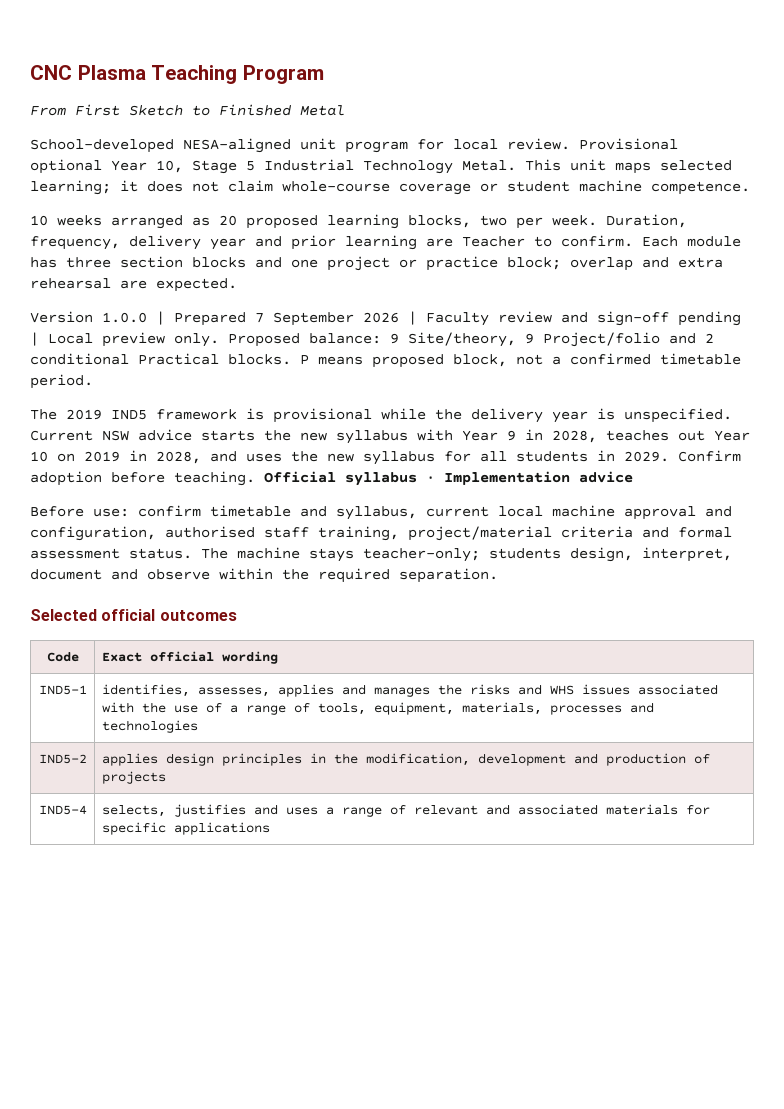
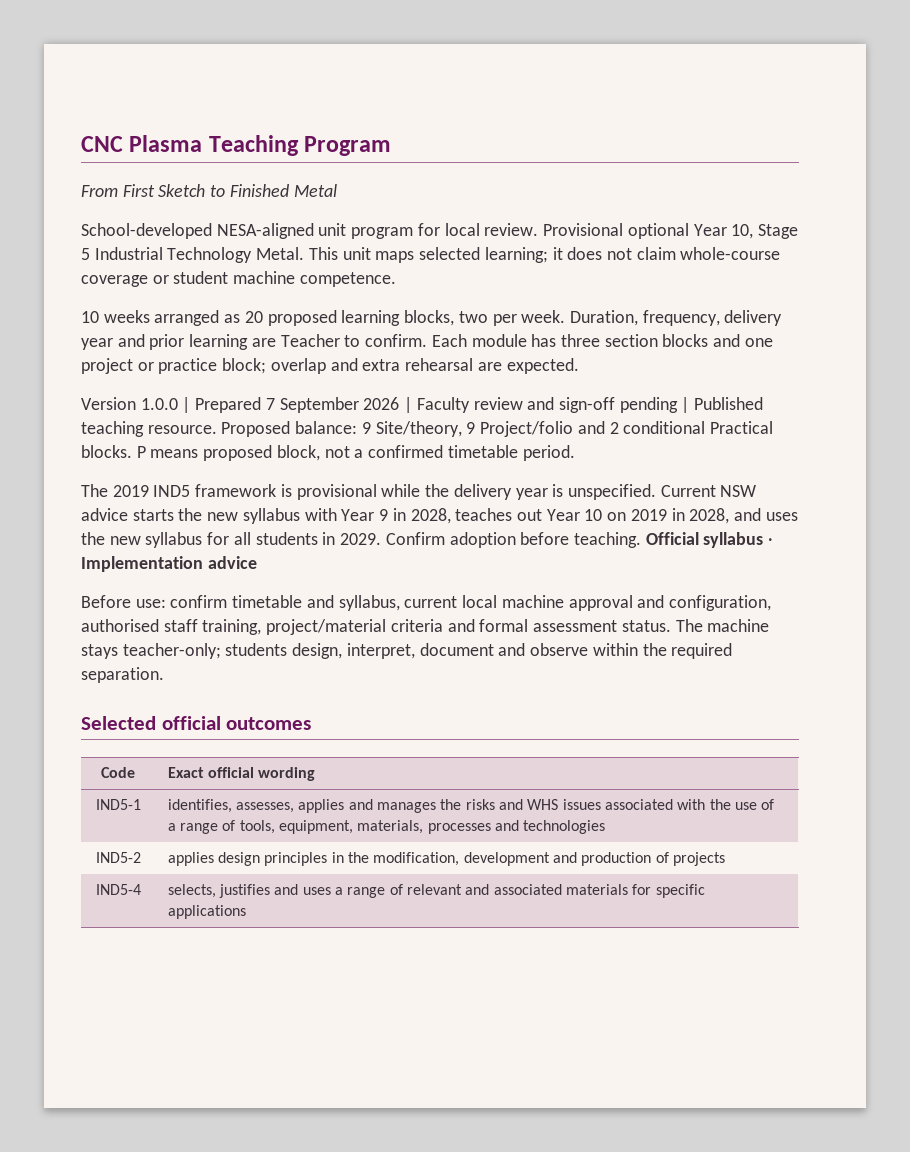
- Version 1.0.0 | Prepared 7 September 2026 | Faculty review and sign-off pending | Local preview only.
+ Version 1.0.0 | Prepared 7 September 2026 | Faculty review and sign-off pending | Published teaching resource.

